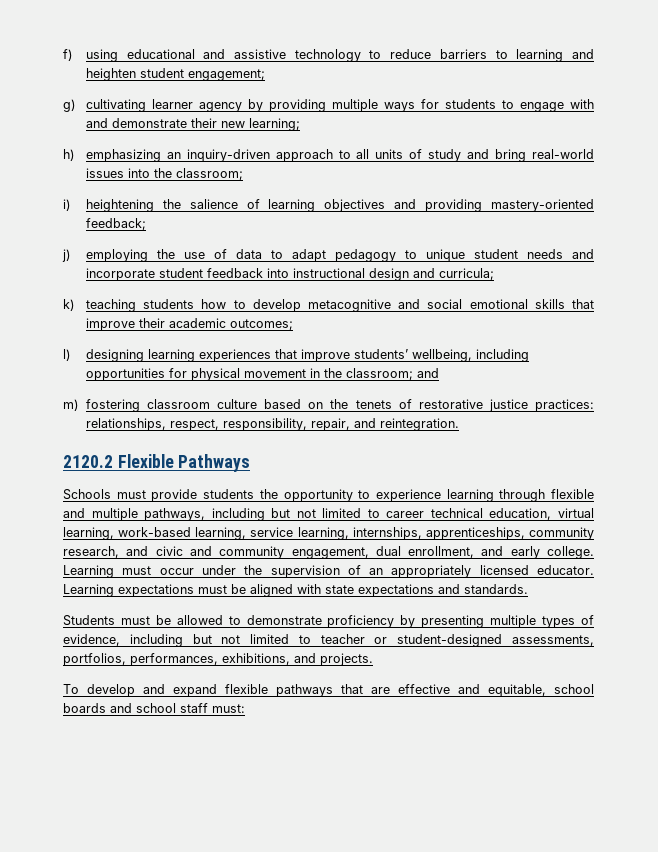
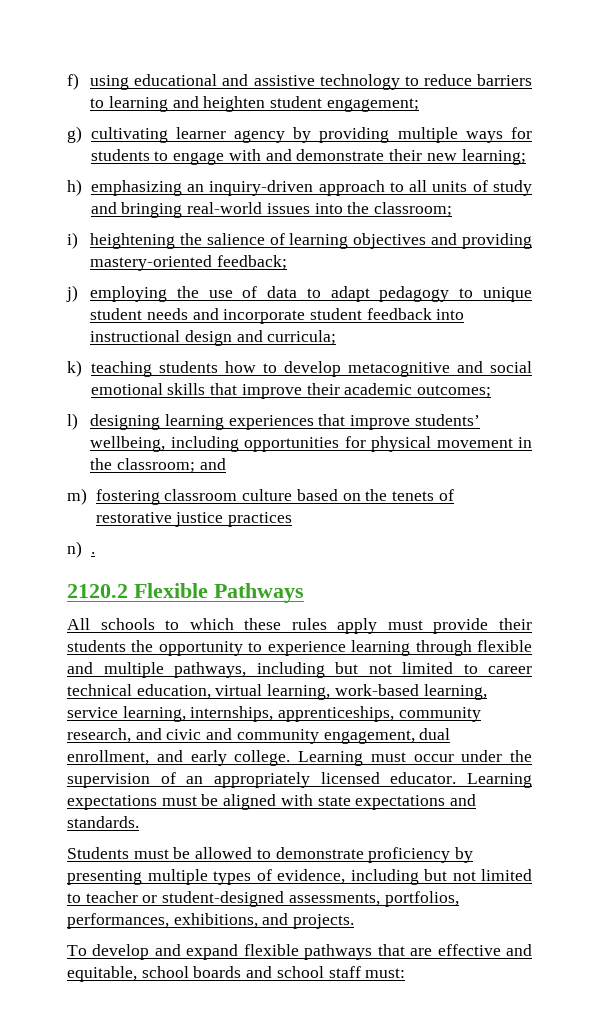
- h) emphasizing an inquiry-driven approach to all units of study and bring real-world issues into the classroom;
+ h) emphasizing an inquiry-driven approach to all units of study and bringing real-world issues into the classroom;
- m) fostering classroom culture based on the tenets of restorative justice practices: relationships, respect, responsibility, repair, and reintegration.
+ m) fostering classroom culture based on the tenets of restorative justice practices
+ n) .
  2120.2 Flexible Pathways
- Schools must provide students the opportunity to experience learning through flexible and multiple pathways, including but not limited to career technical education, virtual learning, work-based learning, service learning, internships, apprenticeships, community research, and civic and community engagement, dual enrollment, and early college.
+ All schools to which these rules apply must provide their students the opportunity to experience learning through flexible and multiple pathways, including but not limited to career technical education, virtual learning, work-based learning, service learning, internships, apprenticeships, community research, and civic and community engagement, dual enrollment, and early college.

